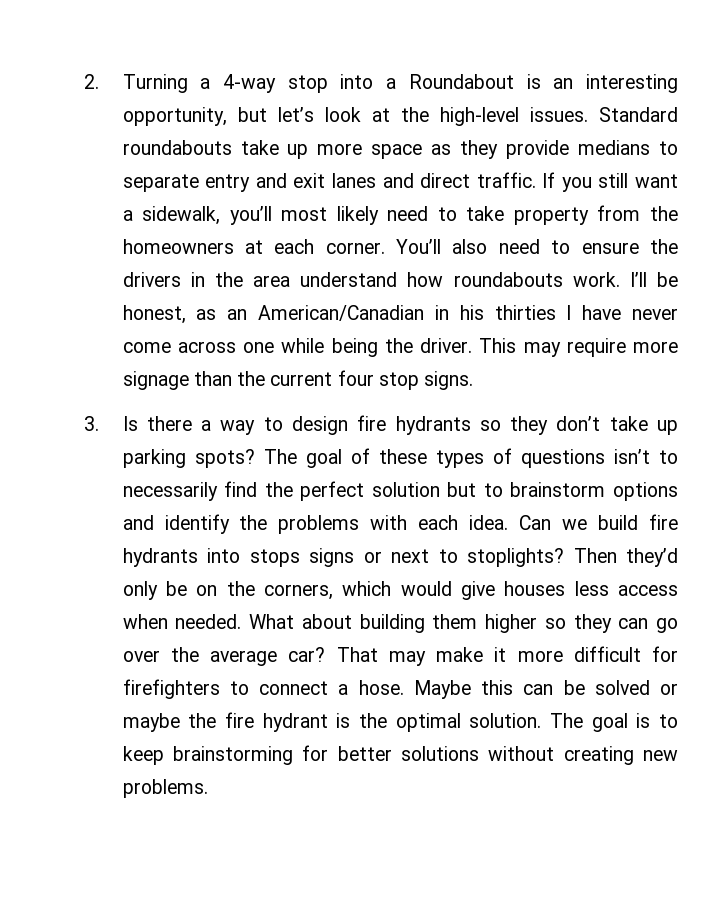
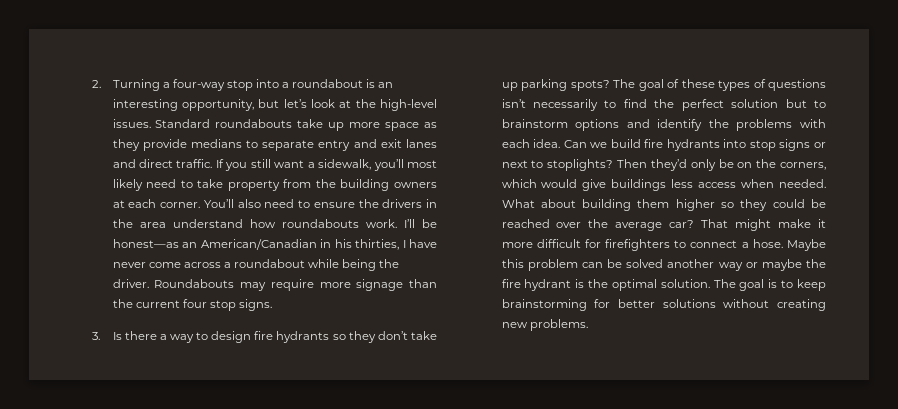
- 2. Turning a 4-way stop into a Roundabout is an interesting opportunity, but let’s look at the high-level issues.
+ 2. Turning a four-way stop into a roundabout is an interesting opportunity, but let’s look at the high-level issues.
- If you still want a sidewalk, you’ll most likely need to take property from the homeowners at each corner.
+ If you still want a sidewalk, you’ll most likely need to take property from the building owners at each corner.
- I’ll be honest, as an American/Canadian in his thirties I have never come across one while being the driver.
+ I’ll be honest—as an American/Canadian in his thirties, I have never come across a roundabout while being the driver.
- This may require more signage than the current four stop signs.
+ Roundabouts may require more signage than the current four stop signs.
- The goal of these types of questions isn’t to necessarily find the perfect solution but to brainstorm options and identify the problems with each idea.
+ The goal of these types of questions isn’t necessarily to find the perfect solution but to brainstorm options and identify the problems with each idea.
- Can we build fire hydrants into stops signs or next to stoplights?
+ Can we build fire hydrants into stop signs or next to stoplights?
- Then they’d only be on the corners, which would give houses less access when needed.
+ Then they’d only be on the corners, which would give buildings less access when needed.
- What about building them higher so they can go over the average car?
+ What about building them higher so they could be reached over the average car?
- That may make it more difficult for firefighters to connect a hose.
+ That might make it more difficult for firefighters to connect a hose.
- Maybe this can be solved or maybe the fire hydrant is the optimal solution.
+ Maybe this problem can be solved another way or maybe the fire hydrant is the optimal solution.

